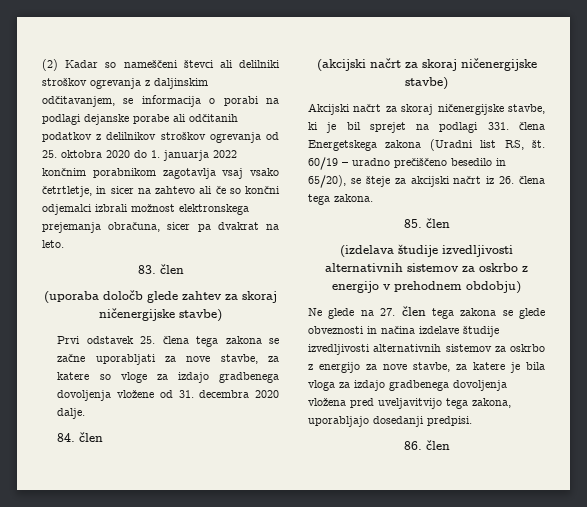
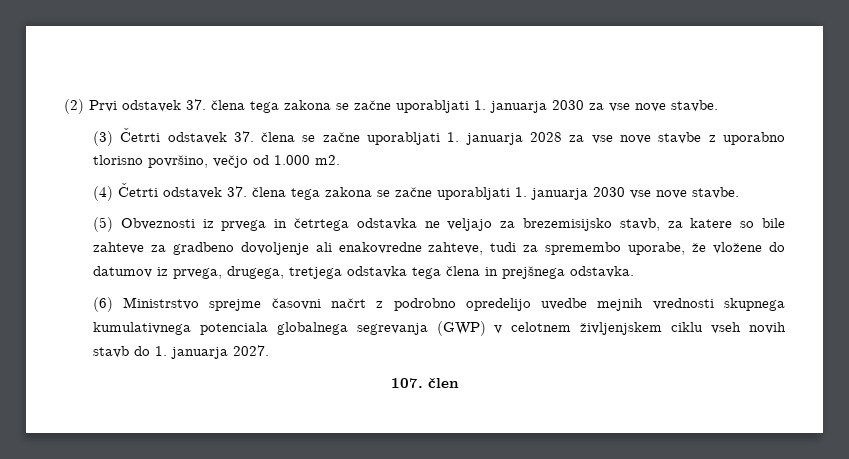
- (2) Kadar so nameščeni števci ali delilniki stroškov ogrevanja z daljinskim odčitavanjem, se informacija o porabi na podlagi dejanske porabe ali odčitanih podatkov z delilnikov stroškov ogrevanja od 25. oktobra 2020 do 1. januarja 2022 končnim porabnikom zagotavlja vsaj vsako četrtletje, in sicer na zahtevo ali če so končni odjemalci izbrali možnost elektronskega prejemanja obračuna, sicer pa dvakrat na leto.
- 83. člen
- (uporaba določb glede zahtev za skoraj ničenergijske stavbe)
- Prvi odstavek 25. člena tega zakona se začne uporabljati za nove stavbe, za katere so vloge za izdajo gradbenega dovoljenja vložene od 31. decembra 2020 dalje.
- 84. člen
- (akcijski načrt za skoraj ničenergijske stavbe)
- Akcijski načrt za skoraj ničenergijske stavbe, ki je bil sprejet na podlagi 331. člena Energetskega zakona (Uradni list RS, št. 60/19 – uradno prečiščeno besedilo in 65/20), se šteje za akcijski načrt iz 26. člena tega zakona.
- 85. člen
- (izdelava študije izvedljivosti alternativnih sistemov za oskrbo z energijo v prehodnem obdobju)
- Ne glede na 27. člen tega zakona se glede obveznosti in načina izdelave študije izvedljivosti alternativnih sistemov za oskrbo z energijo za nove stavbe, za katere je bila vloga za izdajo gradbenega dovoljenja vložena pred uveljavitvijo tega zakona, uporabljajo dosedanji predpisi.
- 86. člen
+ (2) Prvi odstavek 37. člena tega zakona se začne uporabljati 1. januarja 2030 za vse nove stavbe.
+ (3) Četrti odstavek 37. člena se začne uporabljati 1. januarja 2028 za vse nove stavbe z uporabno tlorisno površino, večjo od 1.000 m2.
+ (4) Četrti odstavek 37. člena tega zakona se začne uporabljati 1. januarja 2030 vse nove stavbe.
+ (5) Obveznosti iz prvega in četrtega odstavka ne veljajo za brezemisijsko stavb, za katere so bile zahteve za gradbeno dovoljenje ali enakovredne zahteve, tudi za spremembo uporabe, že vložene do datumov iz prvega, drugega, tretjega odstavka tega člena in prejšnega odstavka.
+ (6) Ministrstvo sprejme časovni načrt z podrobno opredelijo uvedbe mejnih vrednosti skupnega kumulativnega potenciala globalnega segrevanja (GWP) v celotnem življenjskem ciklu vseh novih stavb do 1. januarja 2027.
+ 107. člen

